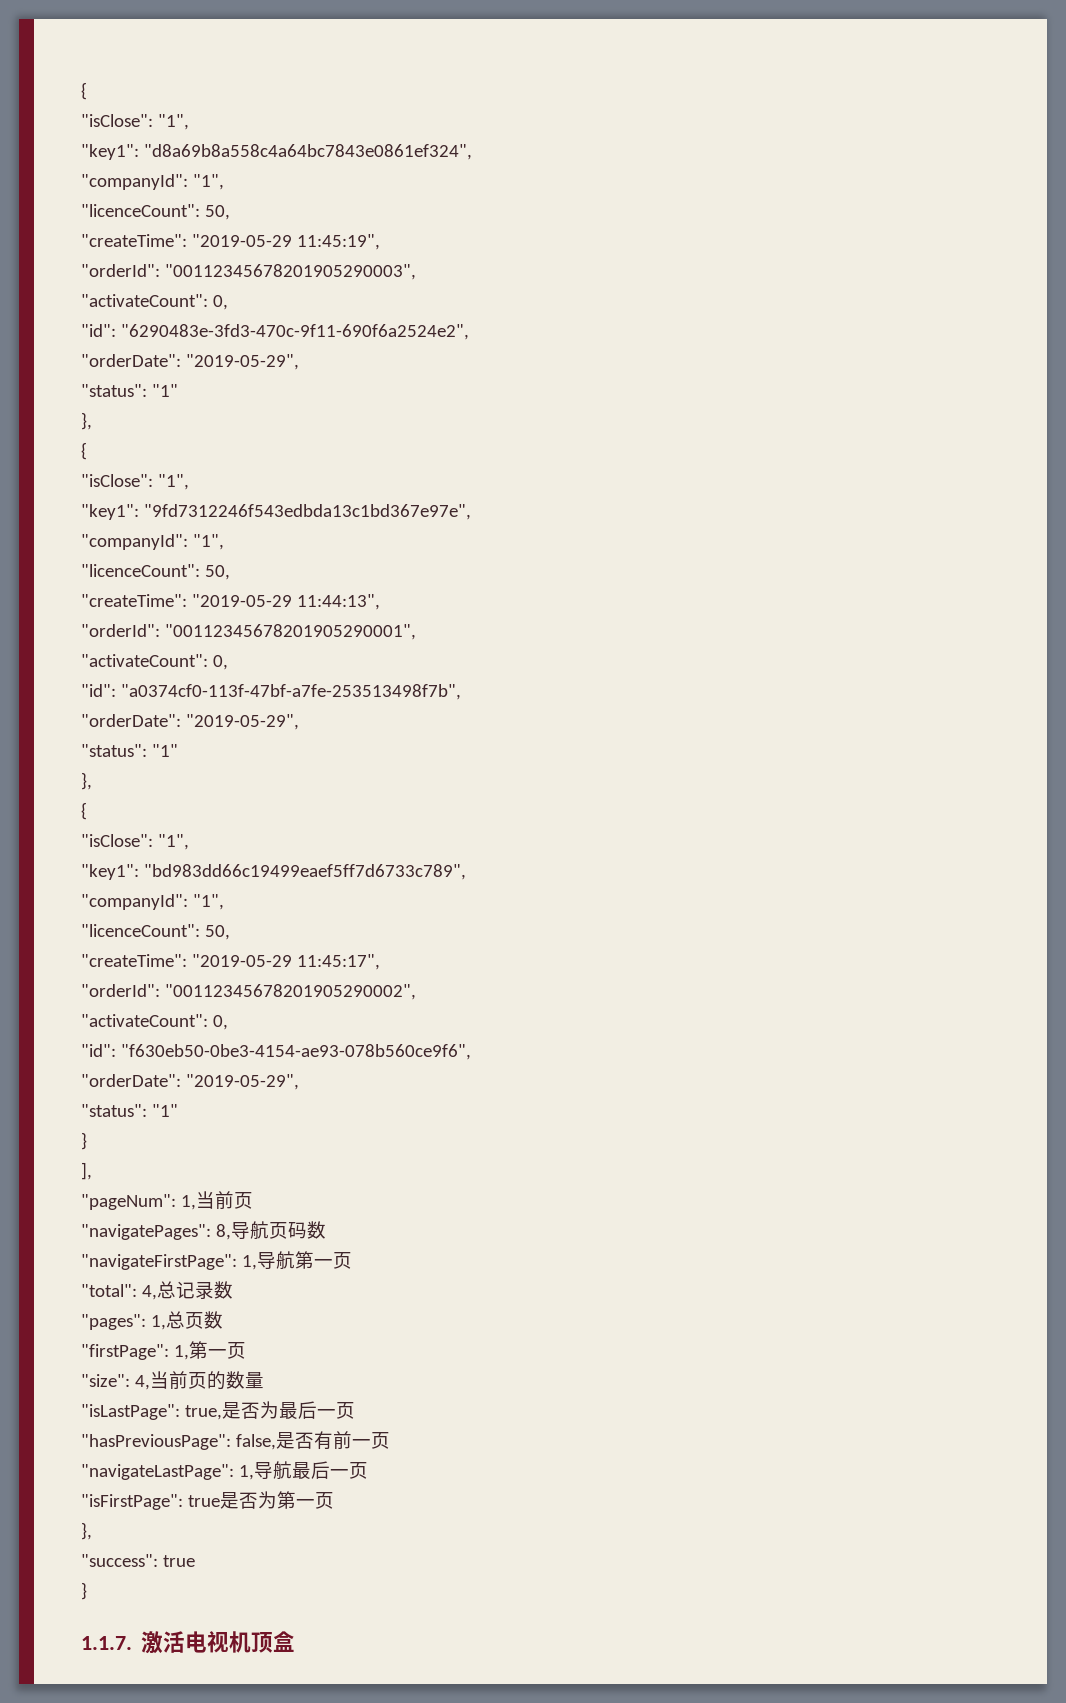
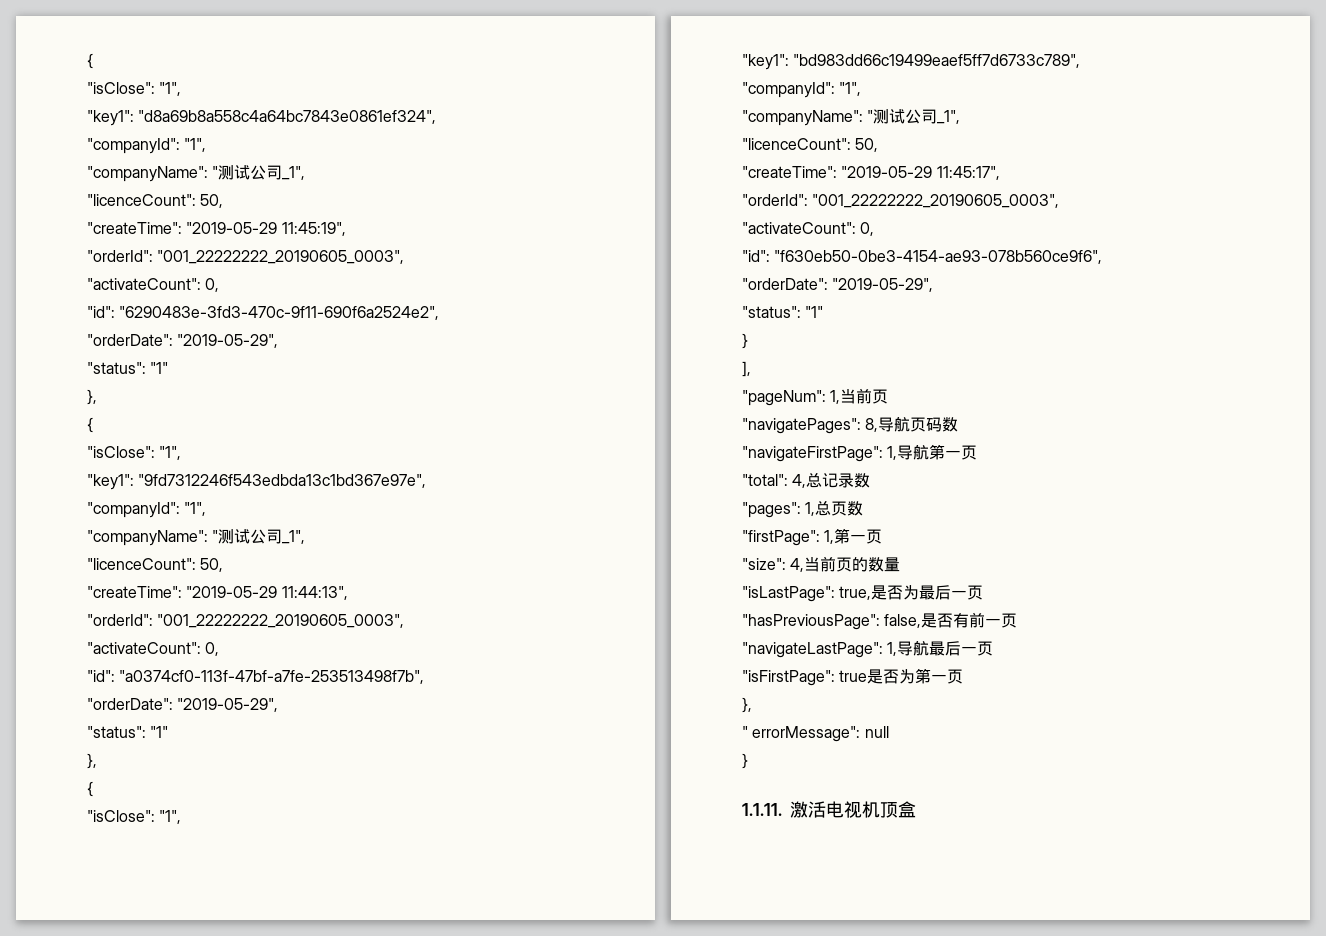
  "key1": "d8a69b8a558c4a64bc7843e0861ef324",
  "companyId": "1",
+ "companyName": "测试公司_1",
  "createTime": "2019-05-29 11:45:19",
- "orderId": "00112345678201905290003",
+ "orderId": "001_22222222_20190605_0003",
  "key1": "9fd7312246f543edbda13c1bd367e97e",
  "companyId": "1",
+ "companyName": "测试公司_1",
  "createTime": "2019-05-29 11:44:13",
- "orderId": "00112345678201905290001",
+ "orderId": "001_22222222_20190605_0003",
  "key1": "bd983dd66c19499eaef5ff7d6733c789",
  "companyId": "1",
+ "companyName": "测试公司_1",
  "createTime": "2019-05-29 11:45:17",
- "orderId": "00112345678201905290002",
+ "orderId": "001_22222222_20190605_0003",
- "success": true
+ " errorMessage": null
  }
- 1.1.7.激活电视机顶盒
+ 1.1.11.激活电视机顶盒

